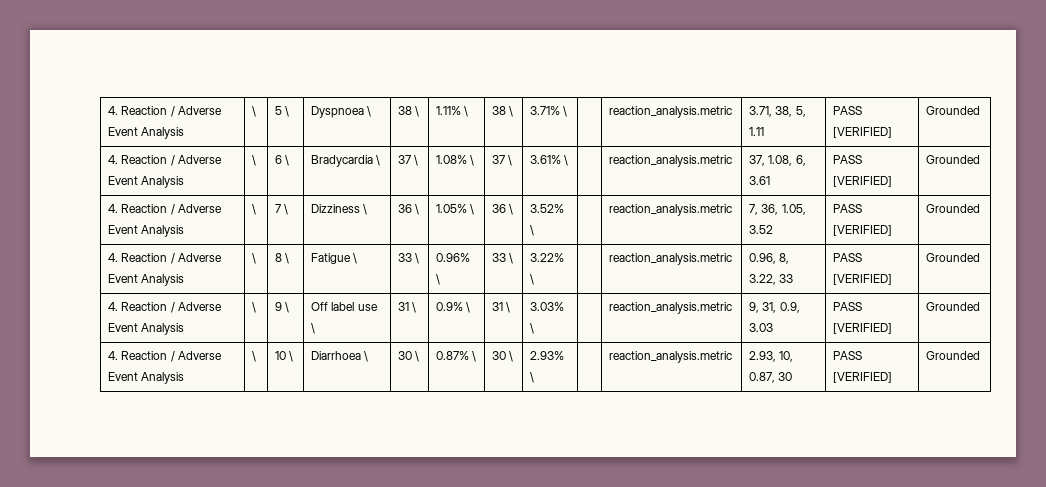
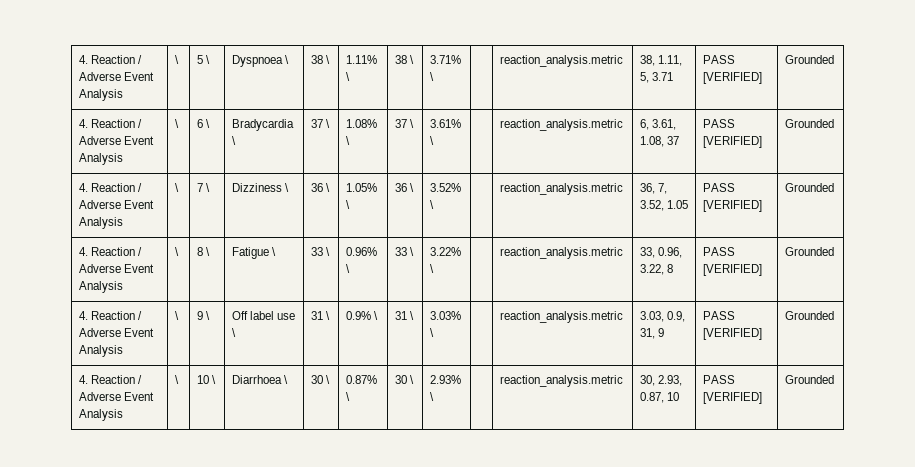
- 4. Reaction / Adverse Event Analysis | \ | 5 \ | Dyspnoea \ | 38 \ | 1.11% \ | 38 \ | 3.71% \ | | reaction_analysis.metric | 3.71, 38, 5, 1.11 | PASS [VERIFIED] | Grounded
+ 4. Reaction / Adverse Event Analysis | \ | 5 \ | Dyspnoea \ | 38 \ | 1.11% \ | 38 \ | 3.71% \ | | reaction_analysis.metric | 38, 1.11, 5, 3.71 | PASS [VERIFIED] | Grounded
- 4. Reaction / Adverse Event Analysis | \ | 6 \ | Bradycardia \ | 37 \ | 1.08% \ | 37 \ | 3.61% \ | | reaction_analysis.metric | 37, 1.08, 6, 3.61 | PASS [VERIFIED] | Grounded
+ 4. Reaction / Adverse Event Analysis | \ | 6 \ | Bradycardia \ | 37 \ | 1.08% \ | 37 \ | 3.61% \ | | reaction_analysis.metric | 6, 3.61, 1.08, 37 | PASS [VERIFIED] | Grounded
- 4. Reaction / Adverse Event Analysis | \ | 7 \ | Dizziness \ | 36 \ | 1.05% \ | 36 \ | 3.52% \ | | reaction_analysis.metric | 7, 36, 1.05, 3.52 | PASS [VERIFIED] | Grounded
+ 4. Reaction / Adverse Event Analysis | \ | 7 \ | Dizziness \ | 36 \ | 1.05% \ | 36 \ | 3.52% \ | | reaction_analysis.metric | 36, 7, 3.52, 1.05 | PASS [VERIFIED] | Grounded
- 4. Reaction / Adverse Event Analysis | \ | 8 \ | Fatigue \ | 33 \ | 0.96% \ | 33 \ | 3.22% \ | | reaction_analysis.metric | 0.96, 8, 3.22, 33 | PASS [VERIFIED] | Grounded
+ 4. Reaction / Adverse Event Analysis | \ | 8 \ | Fatigue \ | 33 \ | 0.96% \ | 33 \ | 3.22% \ | | reaction_analysis.metric | 33, 0.96, 3.22, 8 | PASS [VERIFIED] | Grounded
- 4. Reaction / Adverse Event Analysis | \ | 9 \ | Off label use \ | 31 \ | 0.9% \ | 31 \ | 3.03% \ | | reaction_analysis.metric | 9, 31, 0.9, 3.03 | PASS [VERIFIED] | Grounded
+ 4. Reaction / Adverse Event Analysis | \ | 9 \ | Off label use \ | 31 \ | 0.9% \ | 31 \ | 3.03% \ | | reaction_analysis.metric | 3.03, 0.9, 31, 9 | PASS [VERIFIED] | Grounded
- 4. Reaction / Adverse Event Analysis | \ | 10 \ | Diarrhoea \ | 30 \ | 0.87% \ | 30 \ | 2.93% \ | | reaction_analysis.metric | 2.93, 10, 0.87, 30 | PASS [VERIFIED] | Grounded
+ 4. Reaction / Adverse Event Analysis | \ | 10 \ | Diarrhoea \ | 30 \ | 0.87% \ | 30 \ | 2.93% \ | | reaction_analysis.metric | 30, 2.93, 0.87, 10 | PASS [VERIFIED] | Grounded

